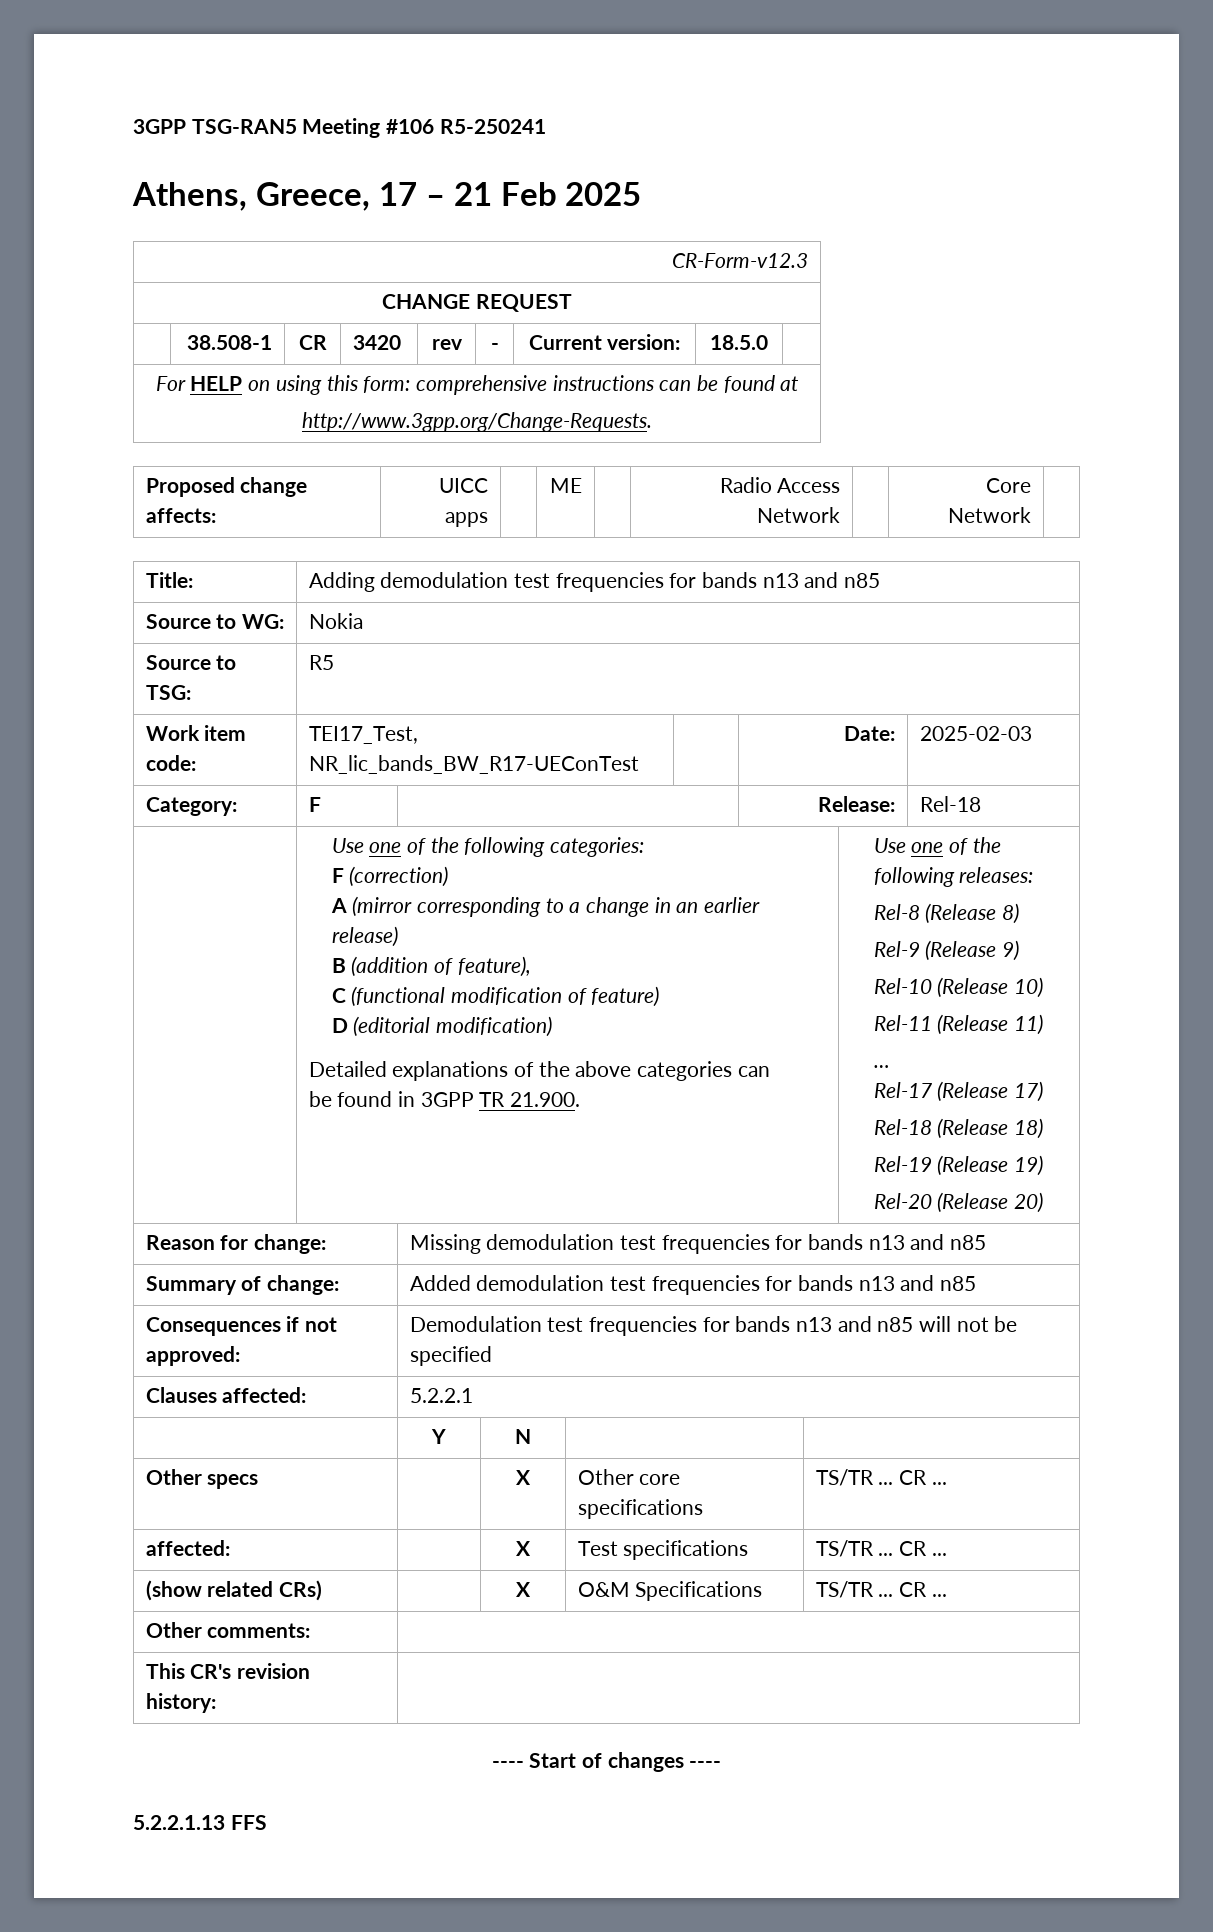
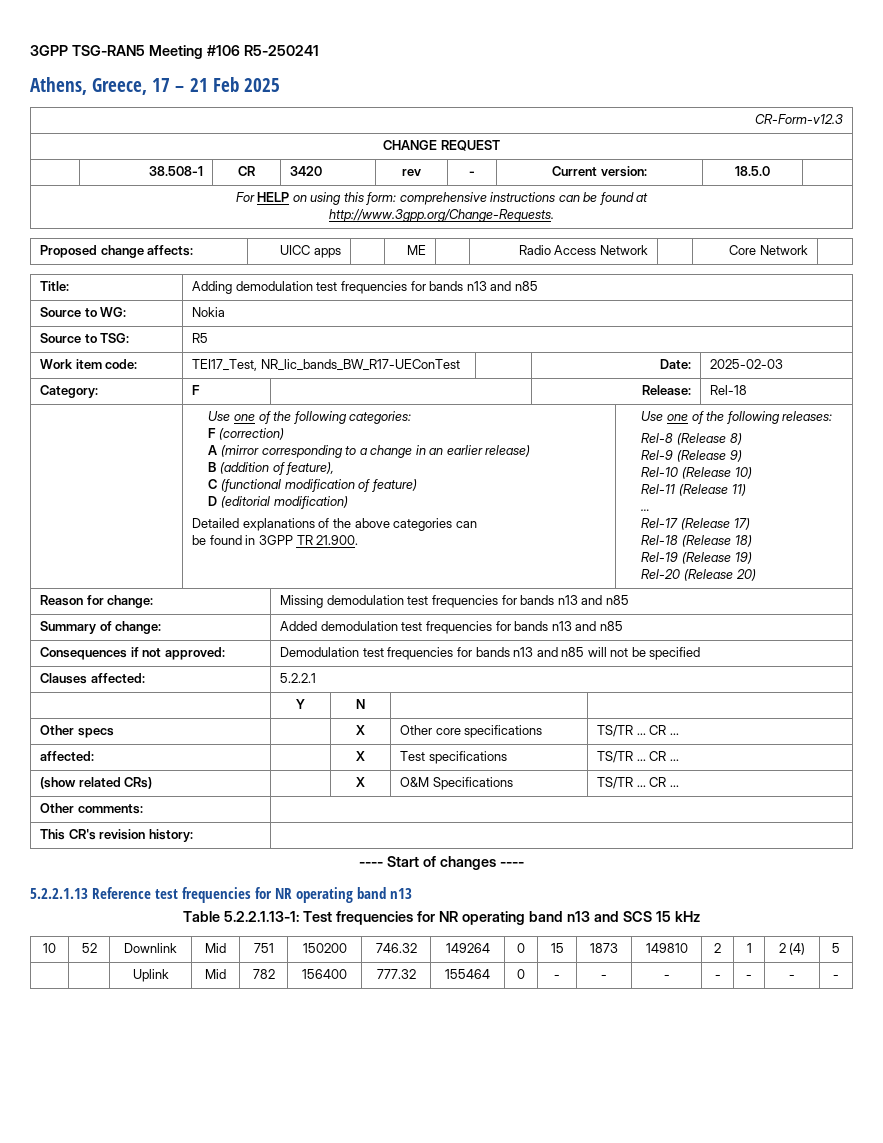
- 5.2.2.1.13 FFS
+ 5.2.2.1.13 Reference test frequencies for NR operating band n13
+ Table 5.2.2.1.13-1: Test frequencies for NR operating band n13 and SCS 15 kHz
+ 10 | 52 | Downlink | Mid | 751 | 150200 | 746.32 | 149264 | 0 | 15 | 1873 | 149810 | 2 | 1 | 2 (4) | 5
+ | | Uplink | Mid | 782 | 156400 | 777.32 | 155464 | 0 | - | - | - | - | - | - | -

